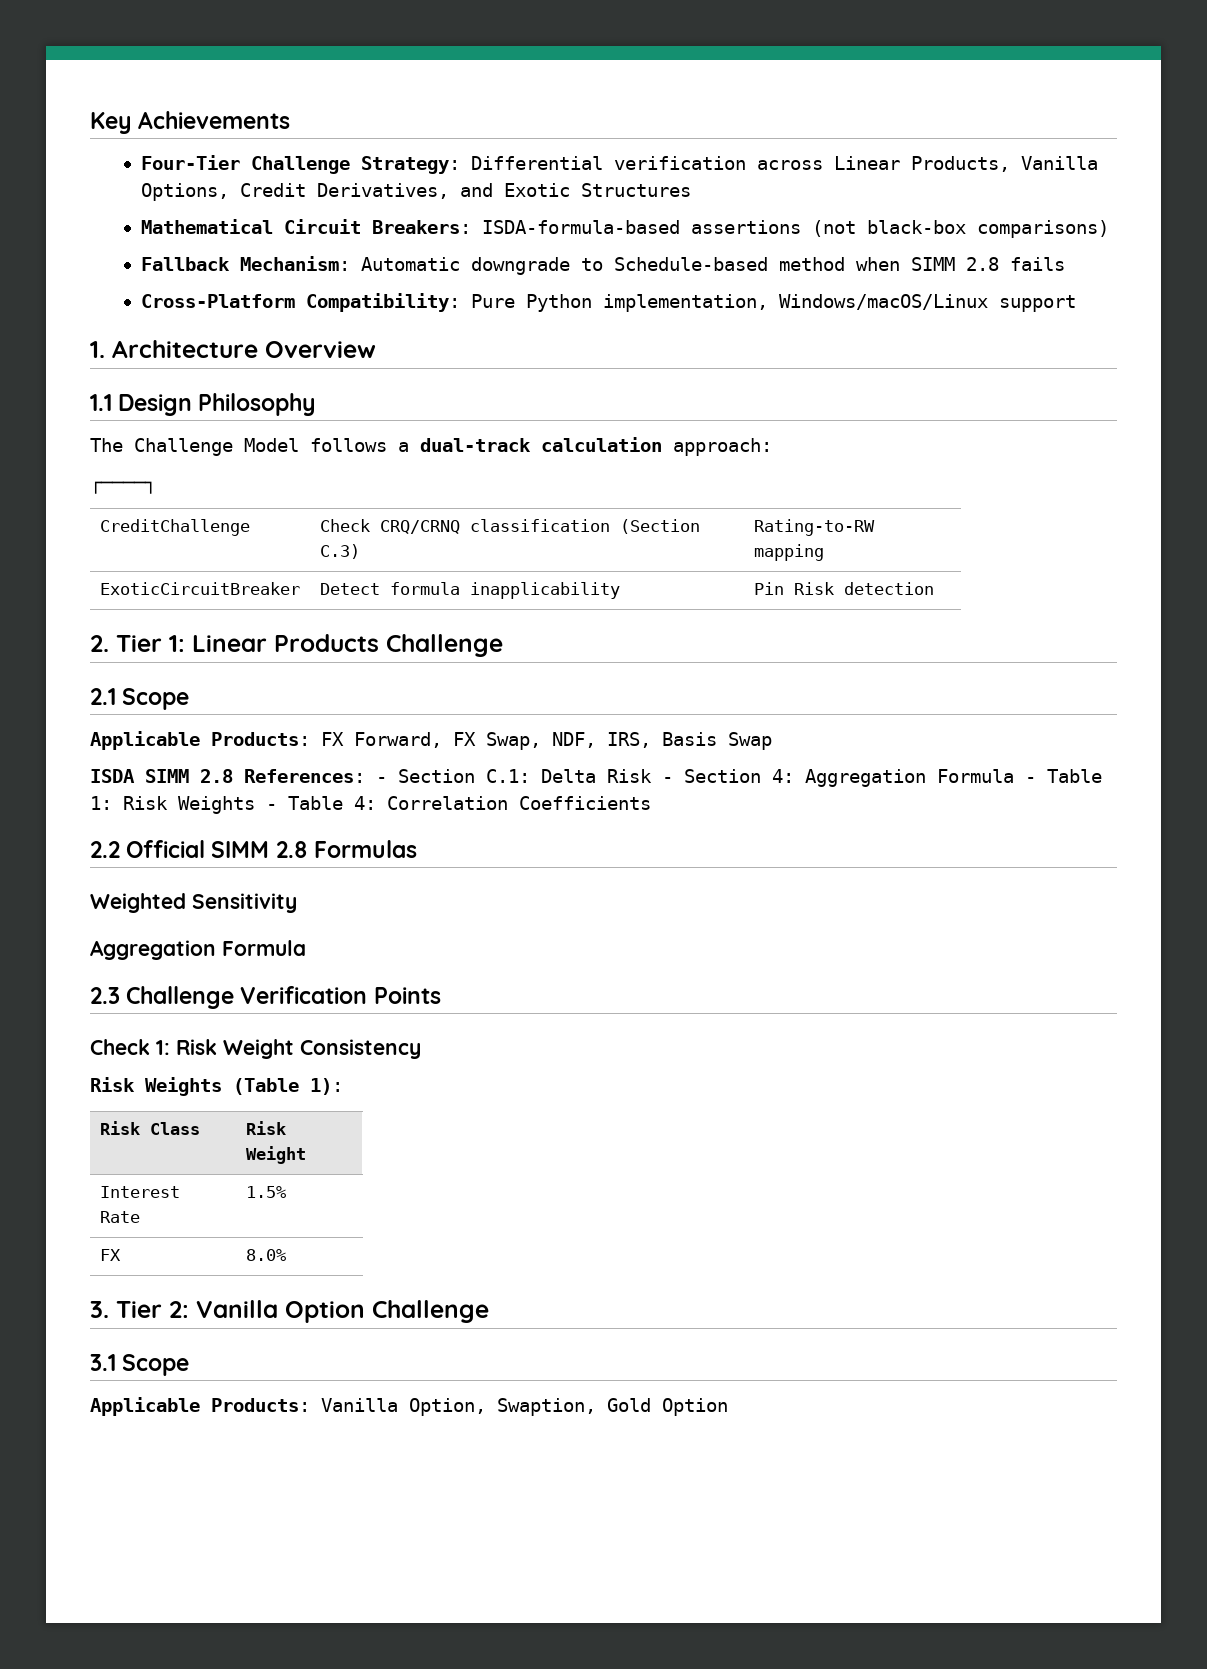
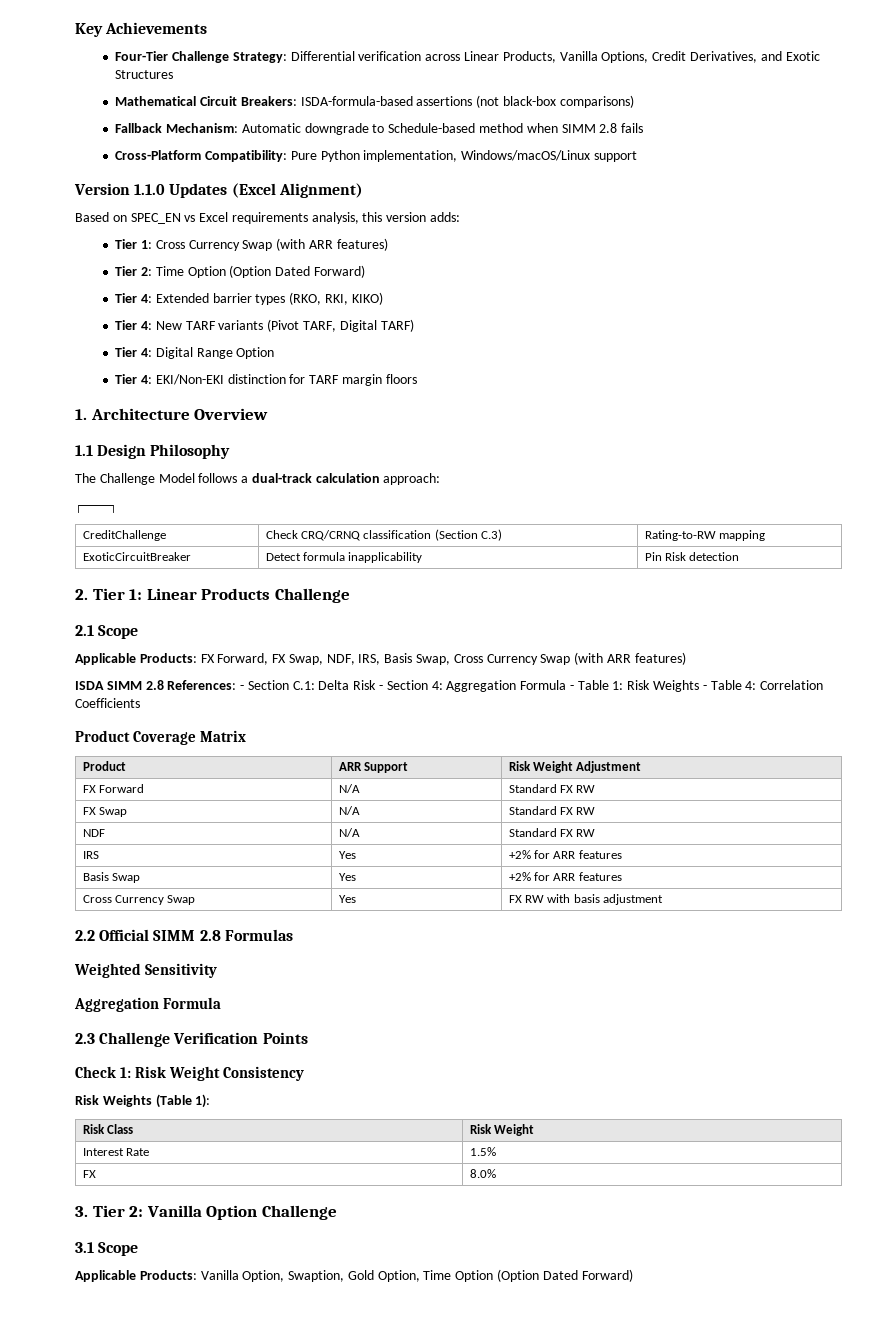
+ Version 1.1.0 Updates (Excel Alignment)
+ Based on SPEC_EN vs Excel requirements analysis, this version adds:
+ Tier 1: Cross Currency Swap (with ARR features)
+ Tier 2: Time Option (Option Dated Forward)
+ Tier 4: Extended barrier types (RKO, RKI, KIKO)
+ Tier 4: New TARF variants (Pivot TARF, Digital TARF)
+ Tier 4: Digital Range Option
+ Tier 4: EKI/Non-EKI distinction for TARF margin floors
- Applicable Products: FX Forward, FX Swap, NDF, IRS, Basis Swap
+ Applicable Products: FX Forward, FX Swap, NDF, IRS, Basis Swap, Cross Currency Swap (with ARR features)
+ Product Coverage Matrix
+ Product | ARR Support | Risk Weight Adjustment
+ FX Forward | N/A | Standard FX RW
+ FX Swap | N/A | Standard FX RW
+ NDF | N/A | Standard FX RW
+ IRS | Yes | +2% for ARR features
+ Basis Swap | Yes | +2% for ARR features
+ Cross Currency Swap | Yes | FX RW with basis adjustment
- Applicable Products: Vanilla Option, Swaption, Gold Option
+ Applicable Products: Vanilla Option, Swaption, Gold Option, Time Option (Option Dated Forward)

